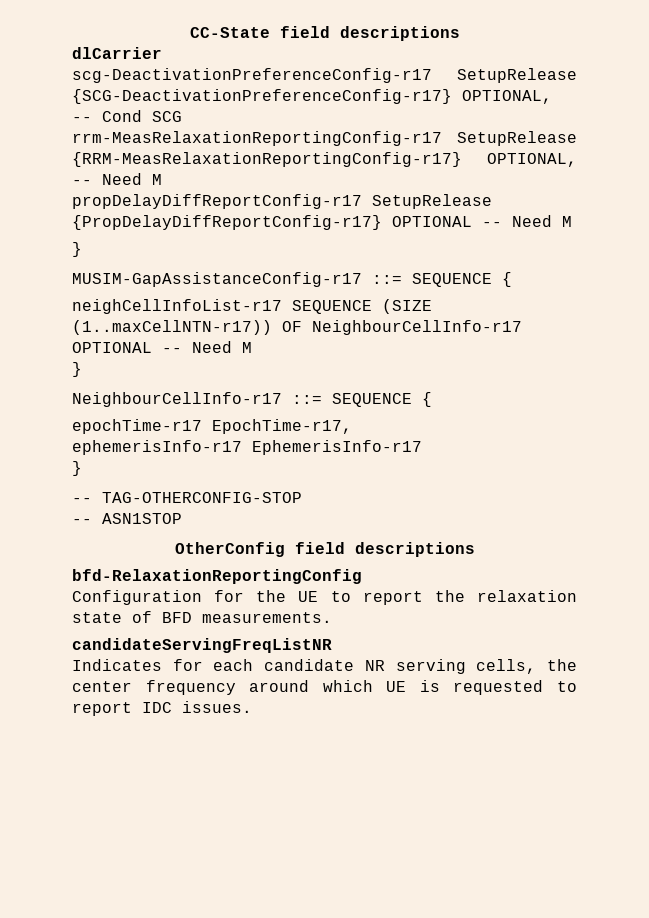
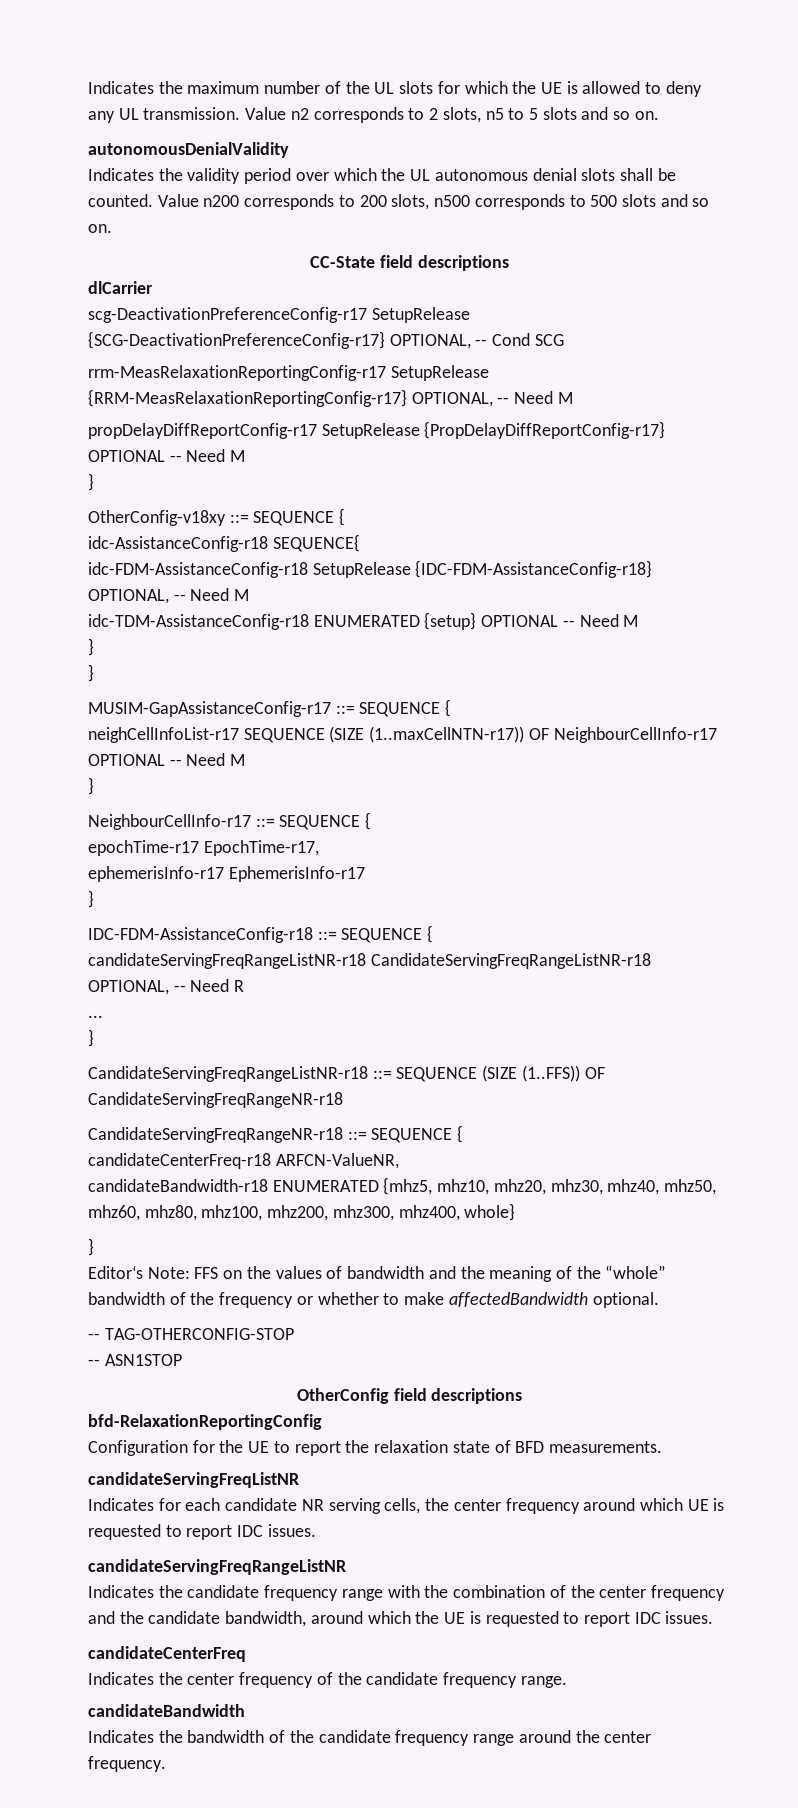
+ Indicates the maximum number of the UL slots for which the UE is allowed to deny any UL transmission. Value n2 corresponds to 2 slots, n5 to 5 slots and so on.
+ autonomousDenialValidity
+ Indicates the validity period over which the UL autonomous denial slots shall be counted. Value n200 corresponds to 200 slots, n500 corresponds to 500 slots and so on.
+ OtherConfig-v18xy ::= SEQUENCE {
+ idc-AssistanceConfig-r18 SEQUENCE{
+ idc-FDM-AssistanceConfig-r18 SetupRelease {IDC-FDM-AssistanceConfig-r18} OPTIONAL, -- Need M
+ idc-TDM-AssistanceConfig-r18 ENUMERATED {setup} OPTIONAL -- Need M
+ }
+ }
+ IDC-FDM-AssistanceConfig-r18 ::= SEQUENCE {
+ candidateServingFreqRangeListNR-r18 CandidateServingFreqRangeListNR-r18 OPTIONAL, -- Need R
+ ...
+ }
+ CandidateServingFreqRangeListNR-r18 ::= SEQUENCE (SIZE (1..FFS)) OF CandidateServingFreqRangeNR-r18
+ CandidateServingFreqRangeNR-r18 ::= SEQUENCE {
+ candidateCenterFreq-r18 ARFCN-ValueNR,
+ candidateBandwidth-r18 ENUMERATED {mhz5, mhz10, mhz20, mhz30, mhz40, mhz50, mhz60, mhz80, mhz100, mhz200, mhz300, mhz400, whole}
+ }
+ Editor‘s Note: FFS on the values of bandwidth and the meaning of the “whole” bandwidth of the frequency or whether to make affectedBandwidth optional.
+ candidateServingFreqRangeListNR
+ Indicates the candidate frequency range with the combination of the center frequency and the candidate bandwidth, around which the UE is requested to report IDC issues.
+ candidateCenterFreq
+ Indicates the center frequency of the candidate frequency range.
+ candidateBandwidth
+ Indicates the bandwidth of the candidate frequency range around the center frequency.

